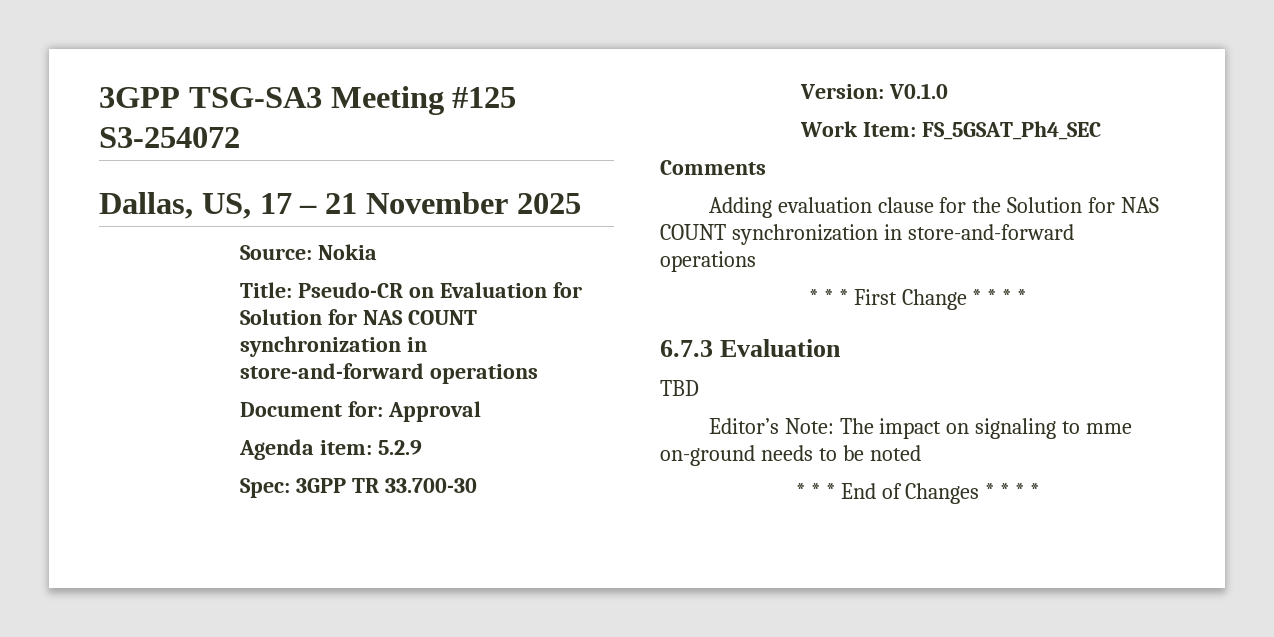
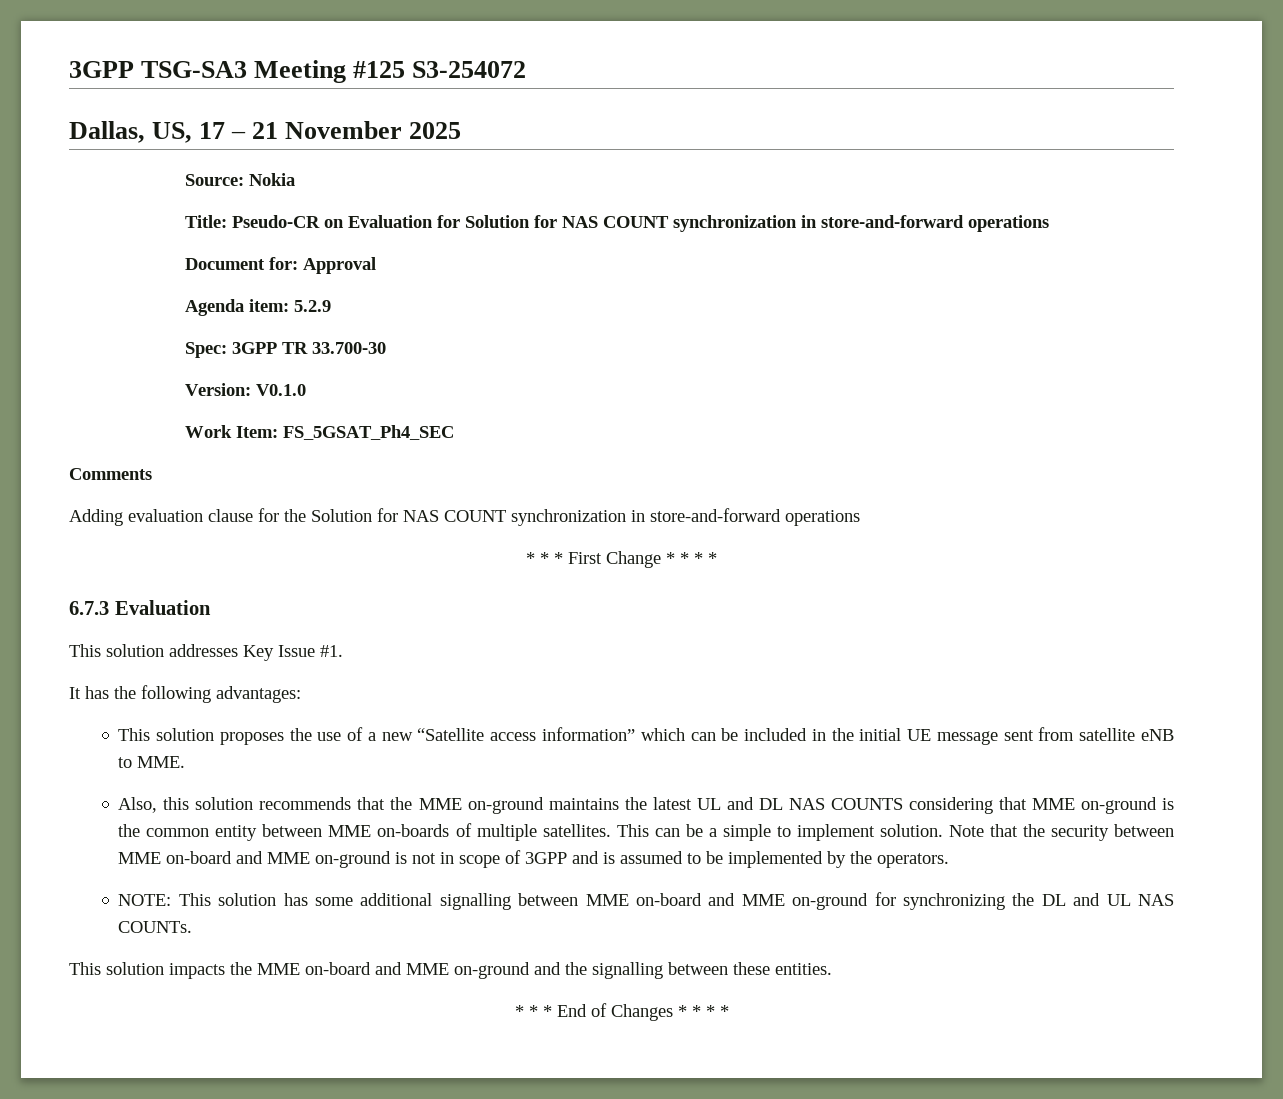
- TBD
- Editor’s Note: The impact on signaling to mme on-ground needs to be noted
+ This solution addresses Key Issue #1.
+ It has the following advantages:
+ This solution proposes the use of a new “Satellite access information” which can be included in the initial UE message sent from satellite eNB to MME.
+ Also, this solution recommends that the MME on-ground maintains the latest UL and DL NAS COUNTS considering that MME on-ground is the common entity between MME on-boards of multiple satellites. This can be a simple to implement solution. Note that the security between MME on-board and MME on-ground is not in scope of 3GPP and is assumed to be implemented by the operators.
+ NOTE: This solution has some additional signalling between MME on-board and MME on-ground for synchronizing the DL and UL NAS COUNTs.
+ This solution impacts the MME on-board and MME on-ground and the signalling between these entities.

